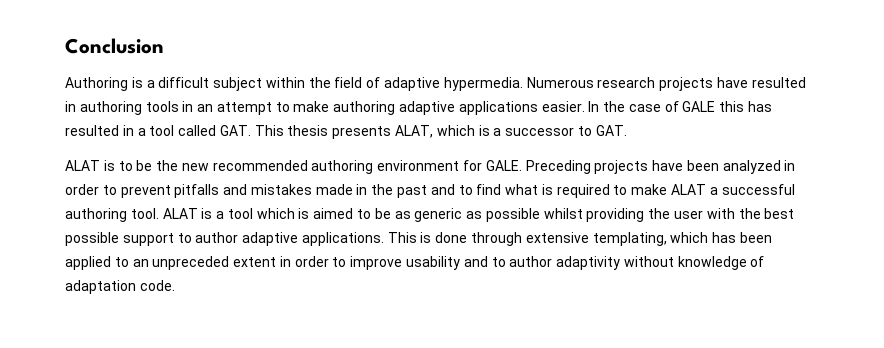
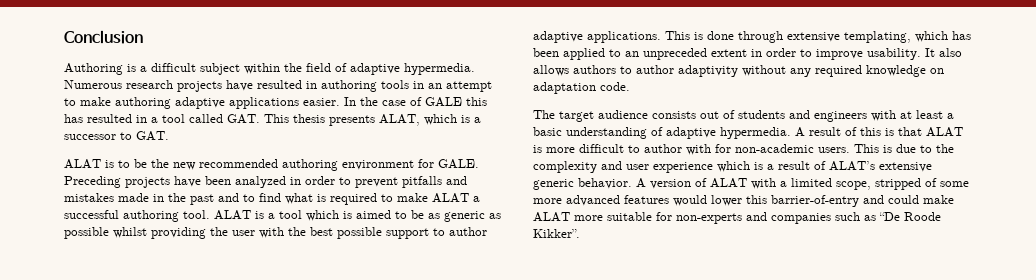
- This is done through extensive templating, which has been applied to an unpreceded extent in order to improve usability and to author adaptivity without knowledge of adaptation code.
+ This is done through extensive templating, which has been applied to an unpreceded extent in order to improve usability. It also allows authors to author adaptivity without any required knowledge on adaptation code.
+ The target audience consists out of students and engineers with at least a basic understanding of adaptive hypermedia. A result of this is that ALAT is more difficult to author with for non-academic users. This is due to the complexity and user experience which is a result of ALAT’s extensive generic behavior. A version of ALAT with a limited scope, stripped of some more advanced features would lower this barrier-of-entry and could make ALAT more suitable for non-experts and companies such as “De Roode Kikker”.

